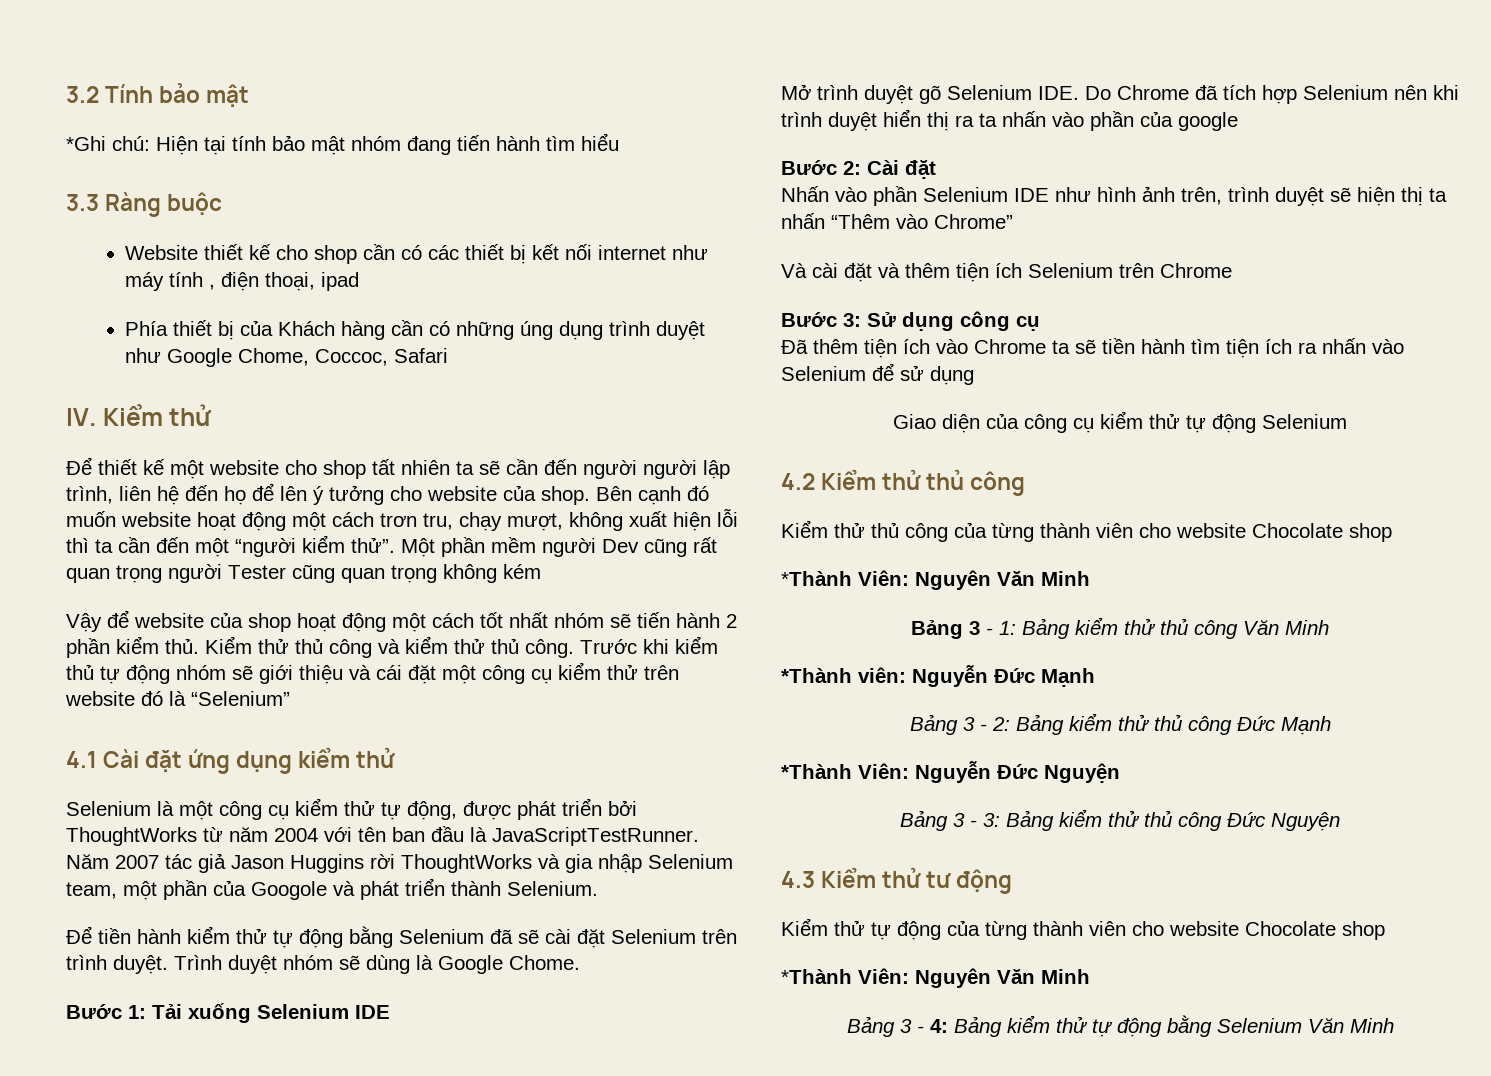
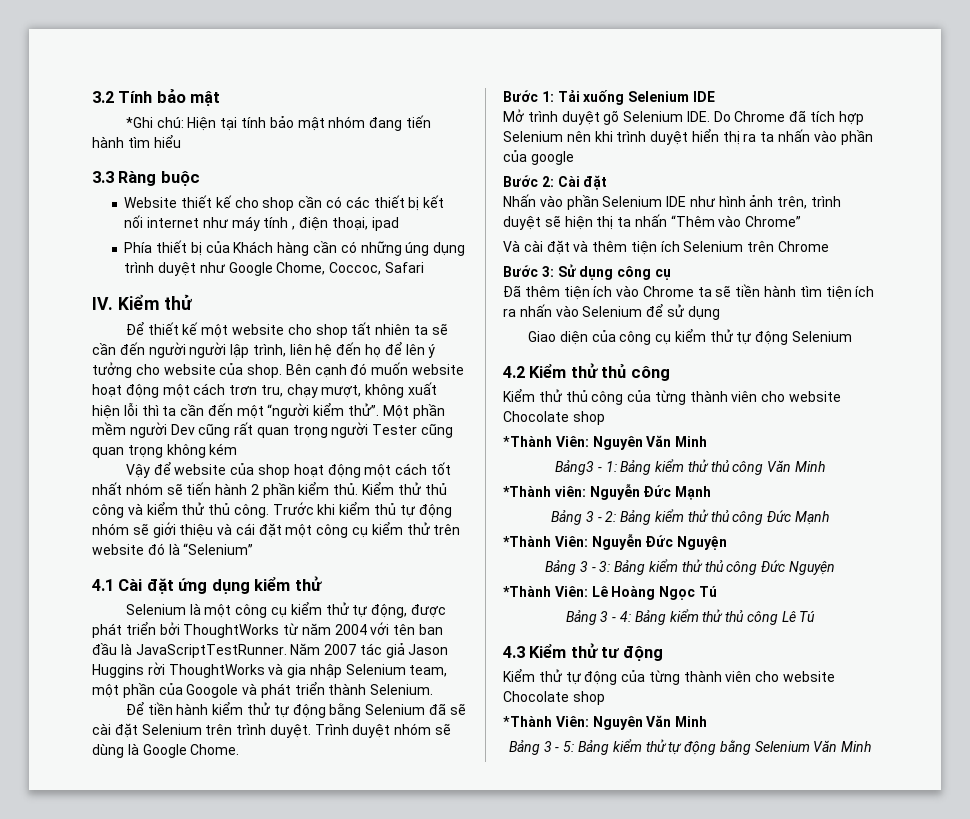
- Bảng 3 - 1: Bảng kiểm thử thủ công Văn Minh
+ Bảng3 - 1: Bảng kiểm thử thủ công Văn Minh
+ *Thành Viên: Lê Hoàng Ngọc Tú
+ Bảng 3 - 4: Bảng kiểm thử thủ công Lê Tú
- Bảng 3 - 4: Bảng kiểm thử tự động bằng Selenium Văn Minh
+ Bảng 3 - 5: Bảng kiểm thử tự động bằng Selenium Văn Minh

